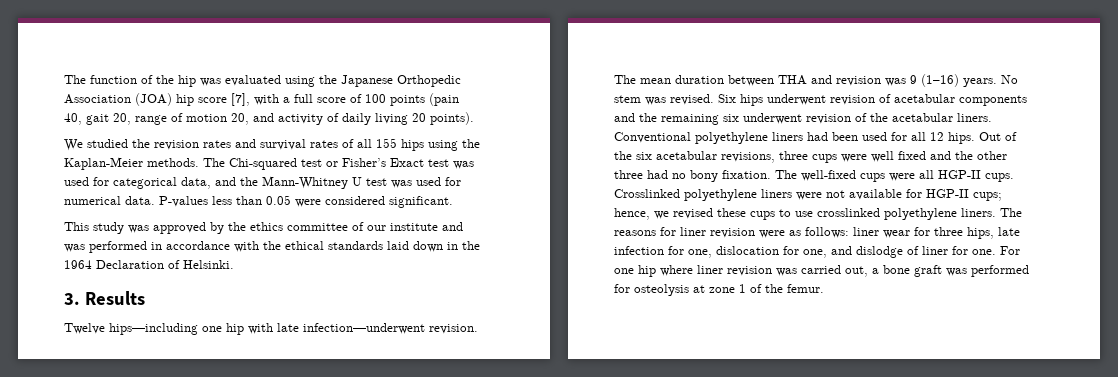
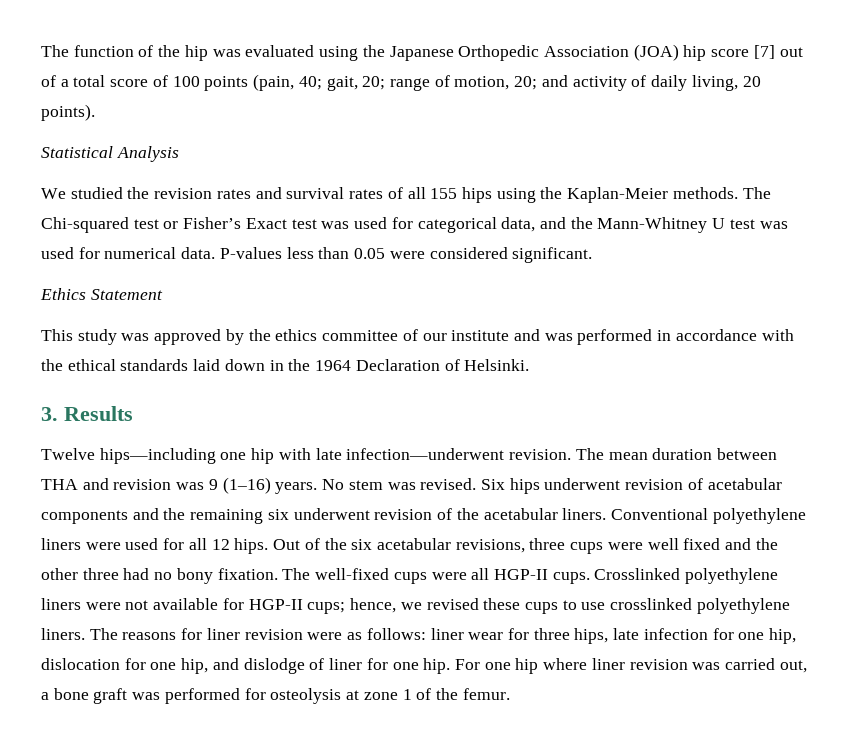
- The function of the hip was evaluated using the Japanese Orthopedic Association (JOA) hip score [7], with a full score of 100 points (pain 40, gait 20, range of motion 20, and activity of daily living 20 points).
+ The function of the hip was evaluated using the Japanese Orthopedic Association (JOA) hip score [7] out of a total score of 100 points (pain, 40; gait, 20; range of motion, 20; and activity of daily living, 20 points).
+ Statistical Analysis
+ Ethics Statement
- Conventional polyethylene liners had been used for all 12 hips.
+ Conventional polyethylene liners were used for all 12 hips.
- The reasons for liner revision were as follows: liner wear for three hips, late infection for one, dislocation for one, and dislodge of liner for one.
+ The reasons for liner revision were as follows: liner wear for three hips, late infection for one hip, dislocation for one hip, and dislodge of liner for one hip.

